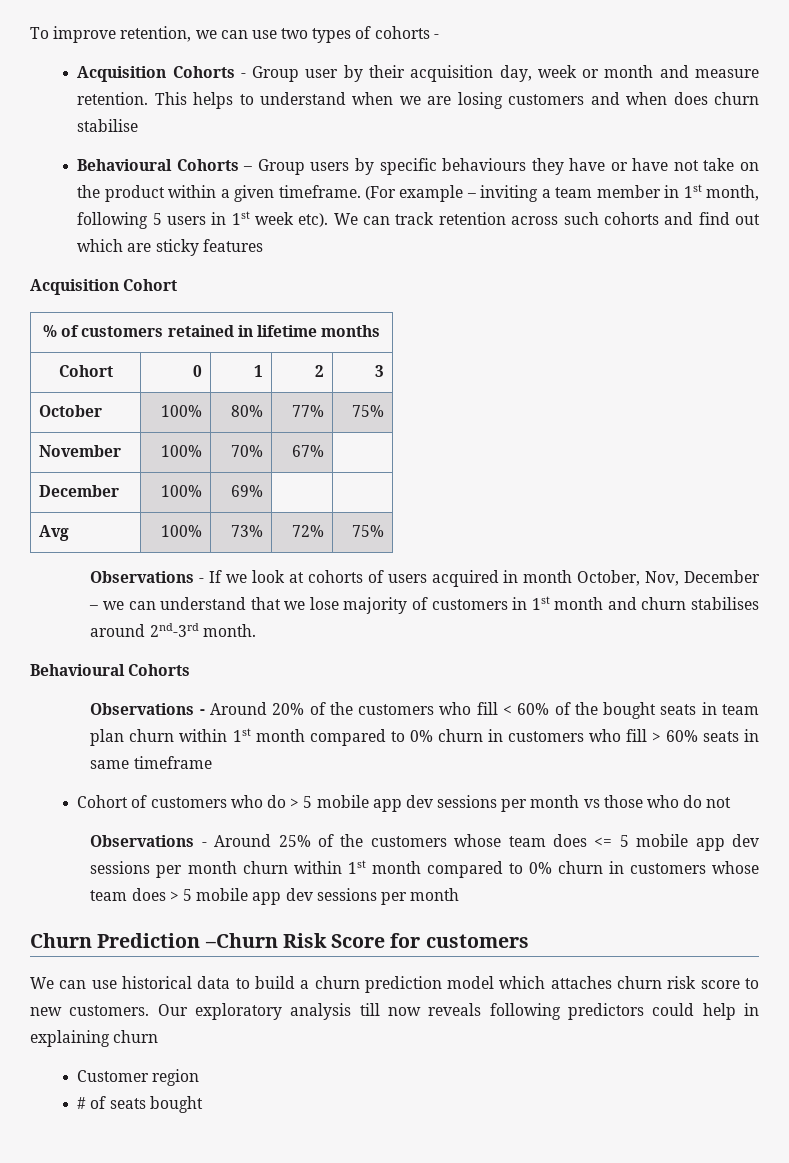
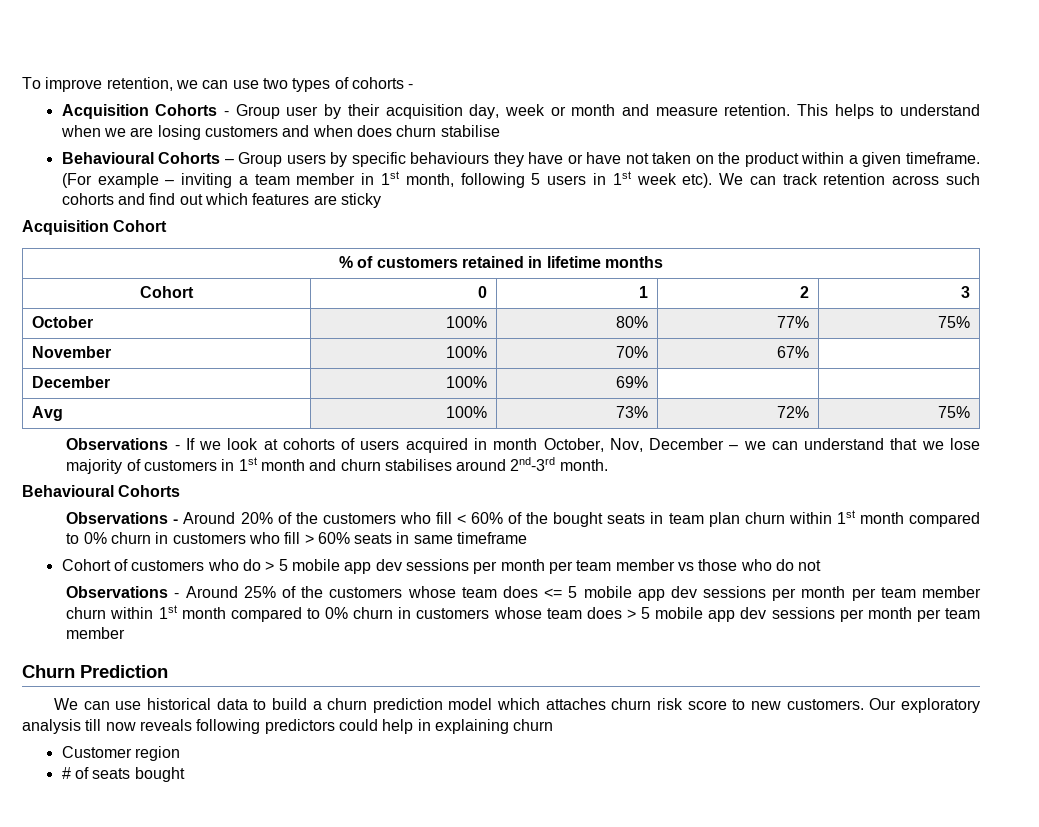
- Behavioural Cohorts – Group users by specific behaviours they have or have not take on the product within a given timeframe.
+ Behavioural Cohorts – Group users by specific behaviours they have or have not taken on the product within a given timeframe.
- We can track retention across such cohorts and find out which are sticky features
+ We can track retention across such cohorts and find out which features are sticky
- Cohort of customers who do > 5 mobile app dev sessions per month vs those who do not
+ Cohort of customers who do > 5 mobile app dev sessions per month per team member vs those who do not
- Observations - Around 25% of the customers whose team does <= 5 mobile app dev sessions per month churn within 1st month compared to 0% churn in customers whose team does > 5 mobile app dev sessions per month
+ Observations - Around 25% of the customers whose team does <= 5 mobile app dev sessions per month per team member churn within 1st month compared to 0% churn in customers whose team does > 5 mobile app dev sessions per month per team member
- Churn Prediction –Churn Risk Score for customers
+ Churn Prediction

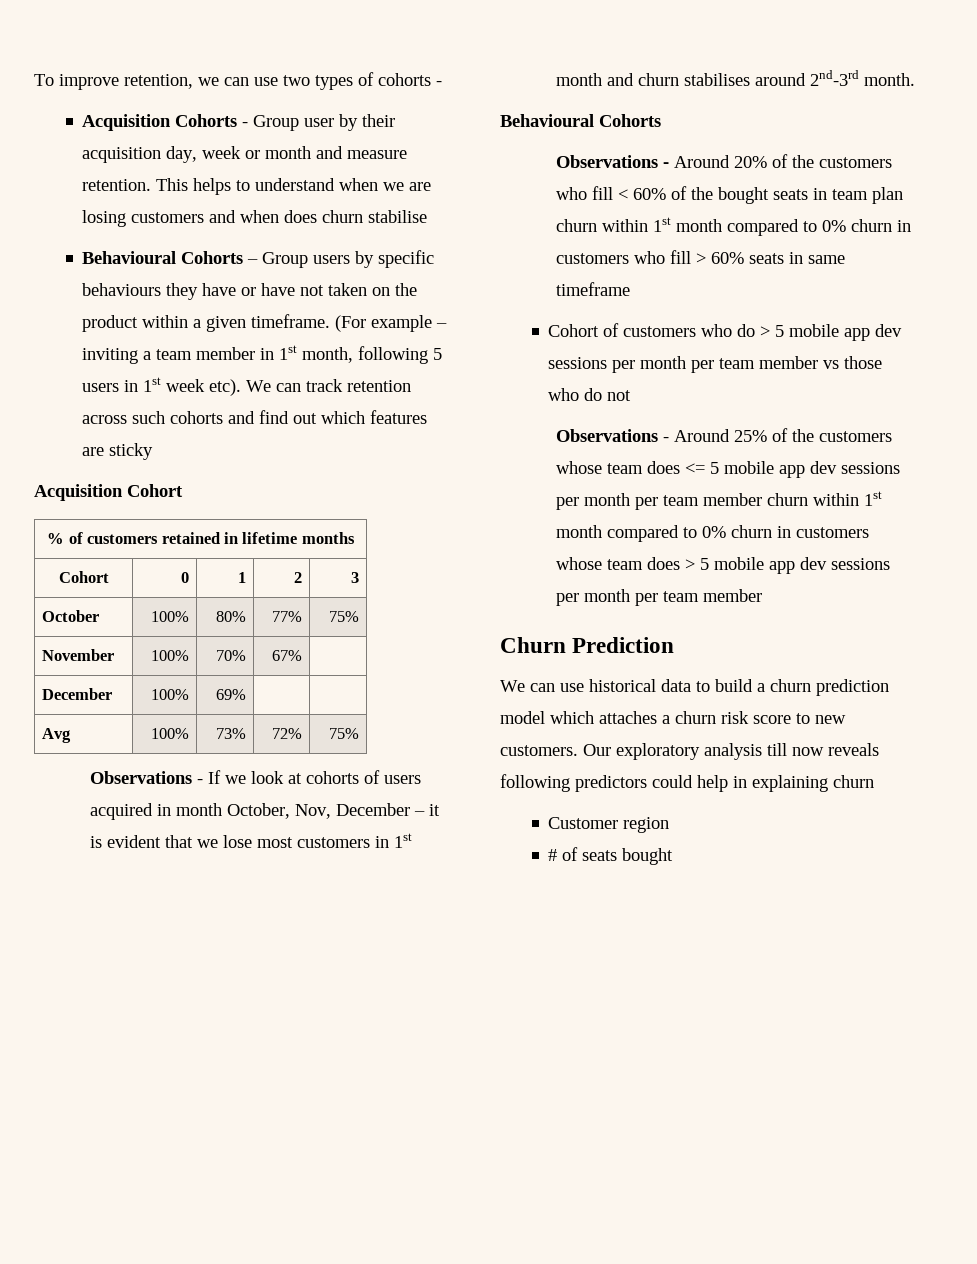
- Observations - If we look at cohorts of users acquired in month October, Nov, December – we can understand that we lose majority of customers in 1st month and churn stabilises around 2nd-3rd month.
+ Observations - If we look at cohorts of users acquired in month October, Nov, December – it is evident that we lose most customers in 1st month and churn stabilises around 2nd-3rd month.
- We can use historical data to build a churn prediction model which attaches churn risk score to new customers.
+ We can use historical data to build a churn prediction model which attaches a churn risk score to new customers.

